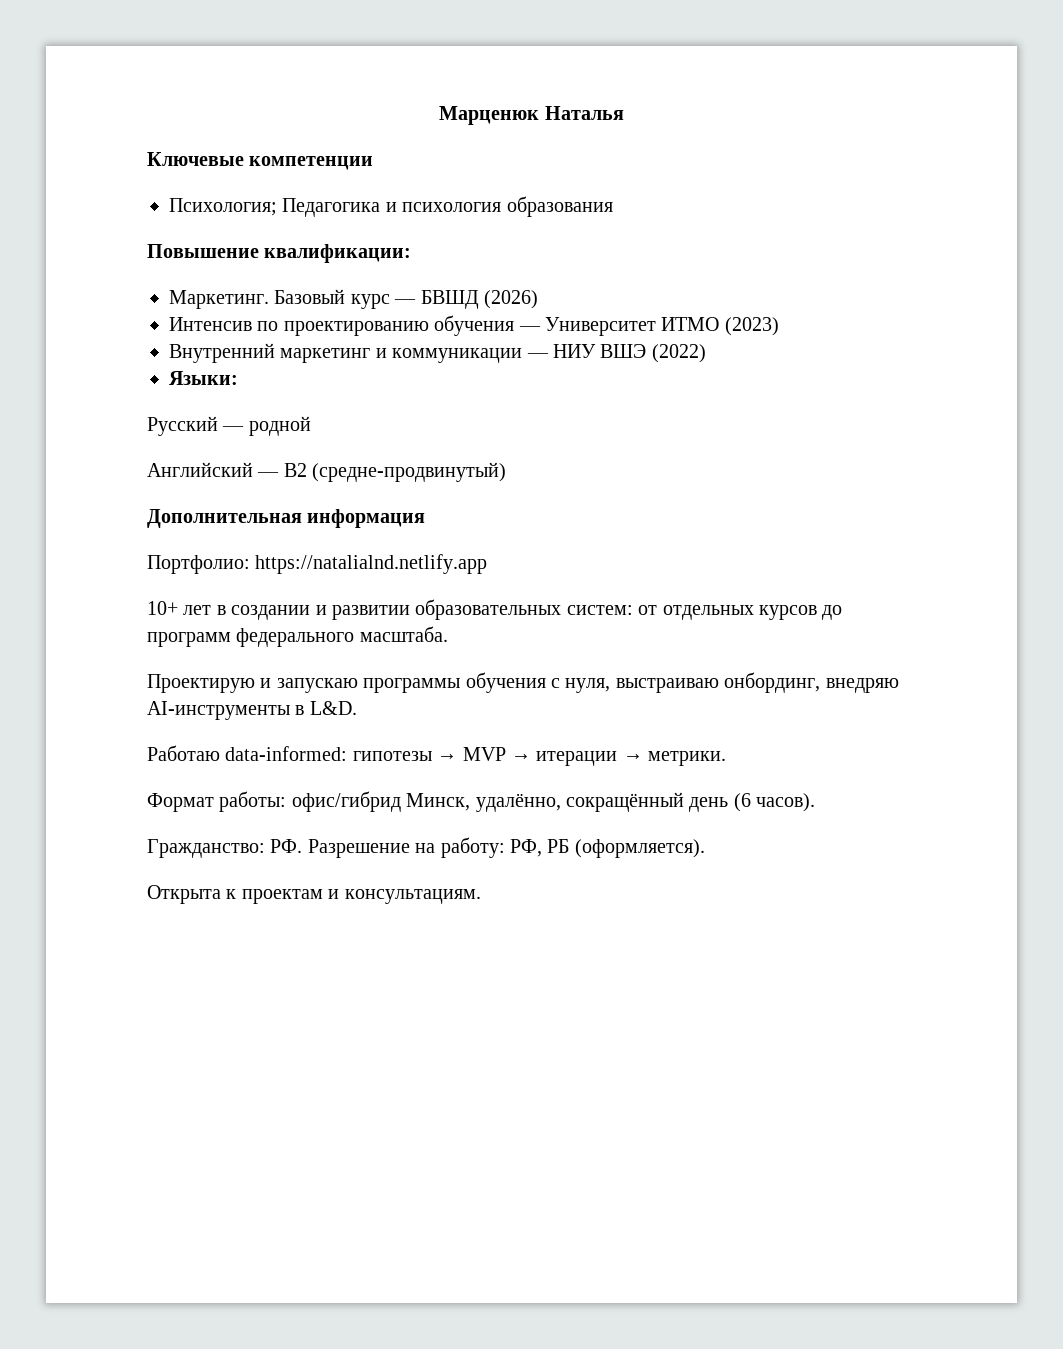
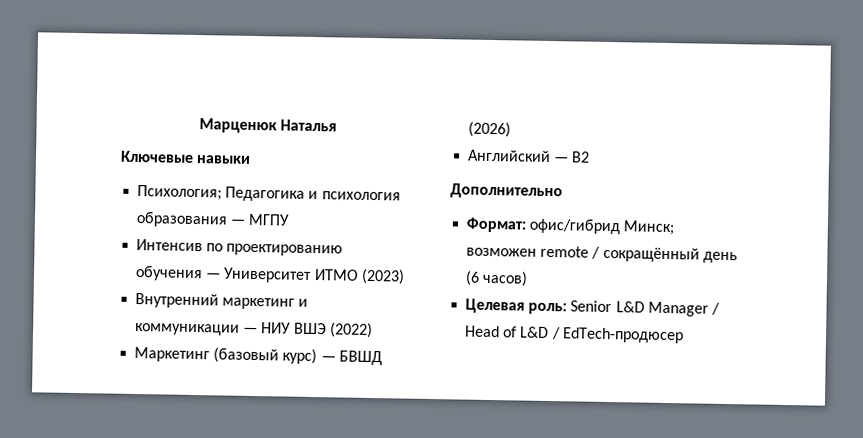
- Ключевые компетенции
+ Ключевые навыки
- Психология; Педагогика и психология образования
- Повышение квалификации:
- Маркетинг. Базовый курс — БВШД (2026)
+ Психология; Педагогика и психология образования — МГПУ
- Языки:
- Русский — родной
- Английский — B2 (средне-продвинутый)
- Дополнительная информация
- Портфолио: https://natalialnd.netlify.app
- 10+ лет в создании и развитии образовательных систем: от отдельных курсов до программ федерального масштаба.
- Проектирую и запускаю программы обучения с нуля, выстраиваю онбординг, внедряю AI-инструменты в L&D.
- Работаю data-informed: гипотезы → MVP → итерации → метрики.
- Формат работы: офис/гибрид Минск, удалённо, сокращённый день (6 часов).
- Гражданство: РФ. Разрешение на работу: РФ, РБ (оформляется).
- Открыта к проектам и консультациям.
+ Маркетинг (базовый курс) — БВШД (2026)
+ Английский — B2
+ Дополнительно
+ Формат: офис/гибрид Минск; возможен remote / сокращённый день (6 часов)
+ Целевая роль: Senior L&D Manager / Head of L&D / EdTech-продюсер

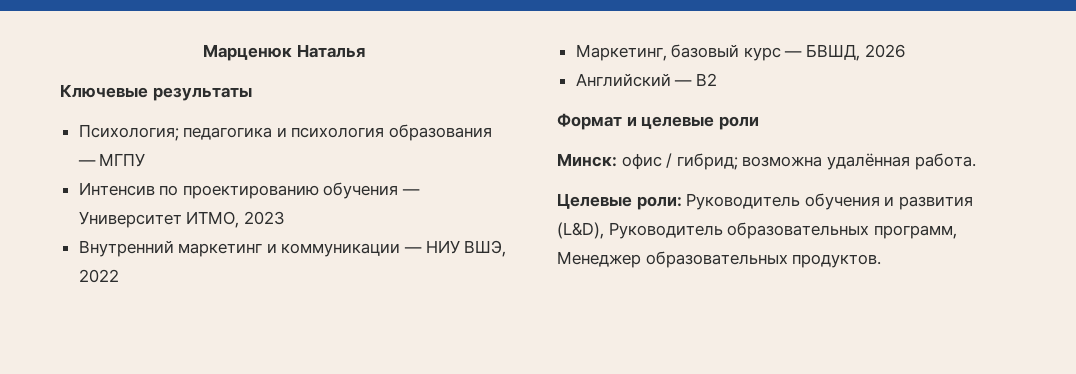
- Ключевые навыки
+ Ключевые результаты
- Психология; Педагогика и психология образования — МГПУ
+ Психология; педагогика и психология образования — МГПУ
- Интенсив по проектированию обучения — Университет ИТМО (2023)
+ Интенсив по проектированию обучения — Университет ИТМО, 2023
- Внутренний маркетинг и коммуникации — НИУ ВШЭ (2022)
- Маркетинг (базовый курс) — БВШД (2026)
+ Внутренний маркетинг и коммуникации — НИУ ВШЭ, 2022
+ Маркетинг, базовый курс — БВШД, 2026
  Английский — B2
- Дополнительно
- Формат: офис/гибрид Минск; возможен remote / сокращённый день (6 часов)
- Целевая роль: Senior L&D Manager / Head of L&D / EdTech-продюсер
+ Формат и целевые роли
+ Минск: офис / гибрид; возможна удалённая работа.
+ Целевые роли: Руководитель обучения и развития (L&D), Руководитель образовательных программ, Менеджер образовательных продуктов.

